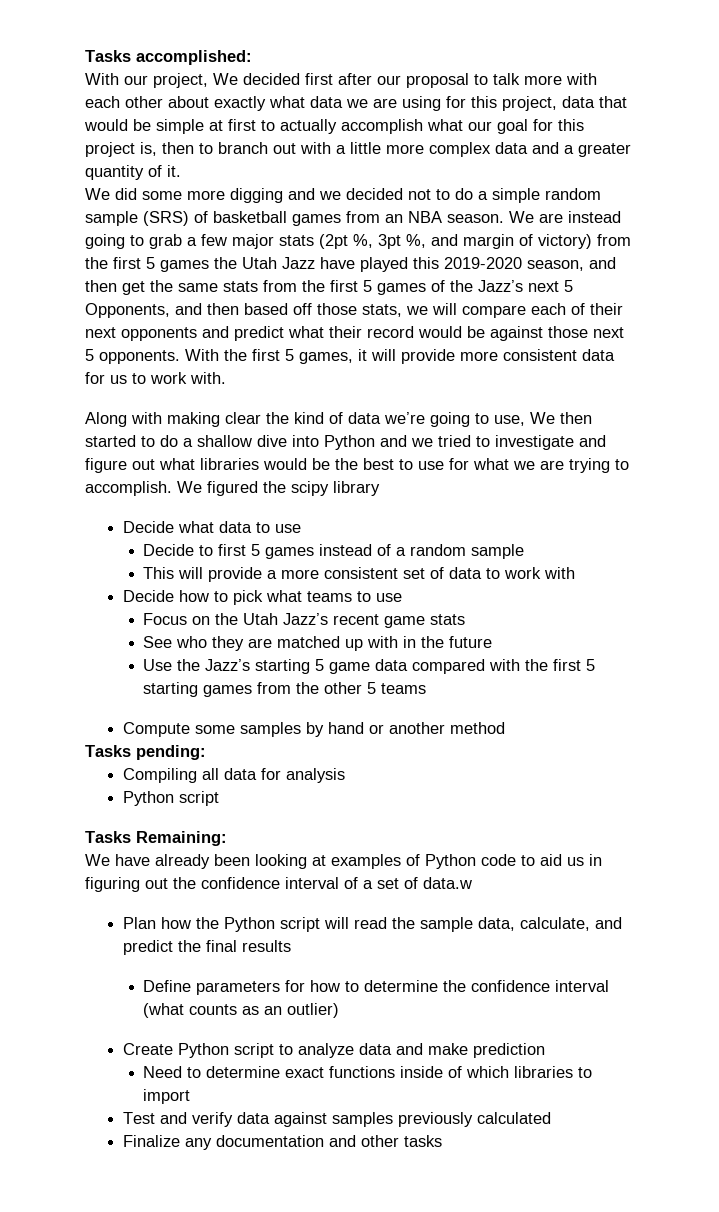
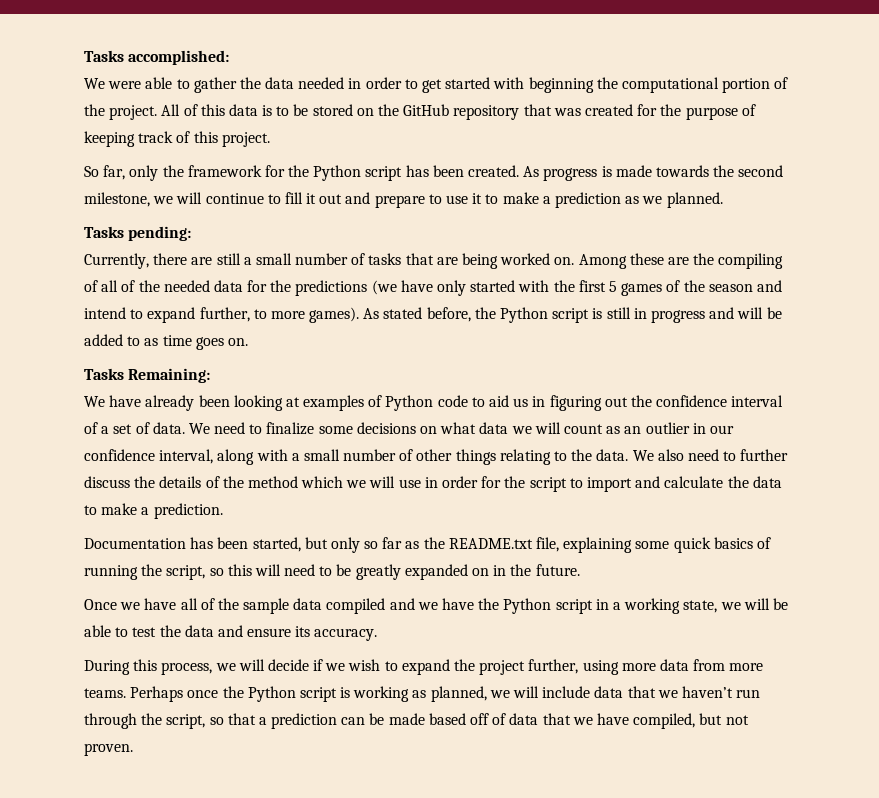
- With our project, We decided first after our proposal to talk more with each other about exactly what data we are using for this project, data that would be simple at first to actually accomplish what our goal for this project is, then to branch out with a little more complex data and a greater quantity of it.
- We did some more digging and we decided not to do a simple random sample (SRS) of basketball games from an NBA season. We are instead going to grab a few major stats (2pt %, 3pt %, and margin of victory) from the first 5 games the Utah Jazz have played this 2019-2020 season, and then get the same stats from the first 5 games of the Jazz’s next 5 Opponents, and then based off those stats, we will compare each of their next opponents and predict what their record would be against those next 5 opponents. With the first 5 games, it will provide more consistent data for us to work with.
- Along with making clear the kind of data we’re going to use, We then started to do a shallow dive into Python and we tried to investigate and figure out what libraries would be the best to use for what we are trying to accomplish. We figured the scipy library
- Decide what data to use
- Decide to first 5 games instead of a random sample
- This will provide a more consistent set of data to work with
- Decide how to pick what teams to use
- Focus on the Utah Jazz’s recent game stats
- See who they are matched up with in the future
- Use the Jazz’s starting 5 game data compared with the first 5 starting games from the other 5 teams
- Compute some samples by hand or another method
+ We were able to gather the data needed in order to get started with beginning the computational portion of the project. All of this data is to be stored on the GitHub repository that was created for the purpose of keeping track of this project.
+ So far, only the framework for the Python script has been created. As progress is made towards the second milestone, we will continue to fill it out and prepare to use it to make a prediction as we planned.
  Tasks pending:
- Compiling all data for analysis
- Python script
+ Currently, there are still a small number of tasks that are being worked on. Among these are the compiling of all of the needed data for the predictions (we have only started with the first 5 games of the season and intend to expand further, to more games). As stated before, the Python script is still in progress and will be added to as time goes on.
- We have already been looking at examples of Python code to aid us in figuring out the confidence interval of a set of data.w
- Plan how the Python script will read the sample data, calculate, and predict the final results
- Define parameters for how to determine the confidence interval (what counts as an outlier)
- Create Python script to analyze data and make prediction
- Need to determine exact functions inside of which libraries to import
- Test and verify data against samples previously calculated
- Finalize any documentation and other tasks
+ We have already been looking at examples of Python code to aid us in figuring out the confidence interval of a set of data. We need to finalize some decisions on what data we will count as an outlier in our confidence interval, along with a small number of other things relating to the data. We also need to further discuss the details of the method which we will use in order for the script to import and calculate the data to make a prediction.
+ Documentation has been started, but only so far as the README.txt file, explaining some quick basics of running the script, so this will need to be greatly expanded on in the future.
+ Once we have all of the sample data compiled and we have the Python script in a working state, we will be able to test the data and ensure its accuracy.
+ During this process, we will decide if we wish to expand the project further, using more data from more teams. Perhaps once the Python script is working as planned, we will include data that we haven’t run through the script, so that a prediction can be made based off of data that we have compiled, but not proven.

